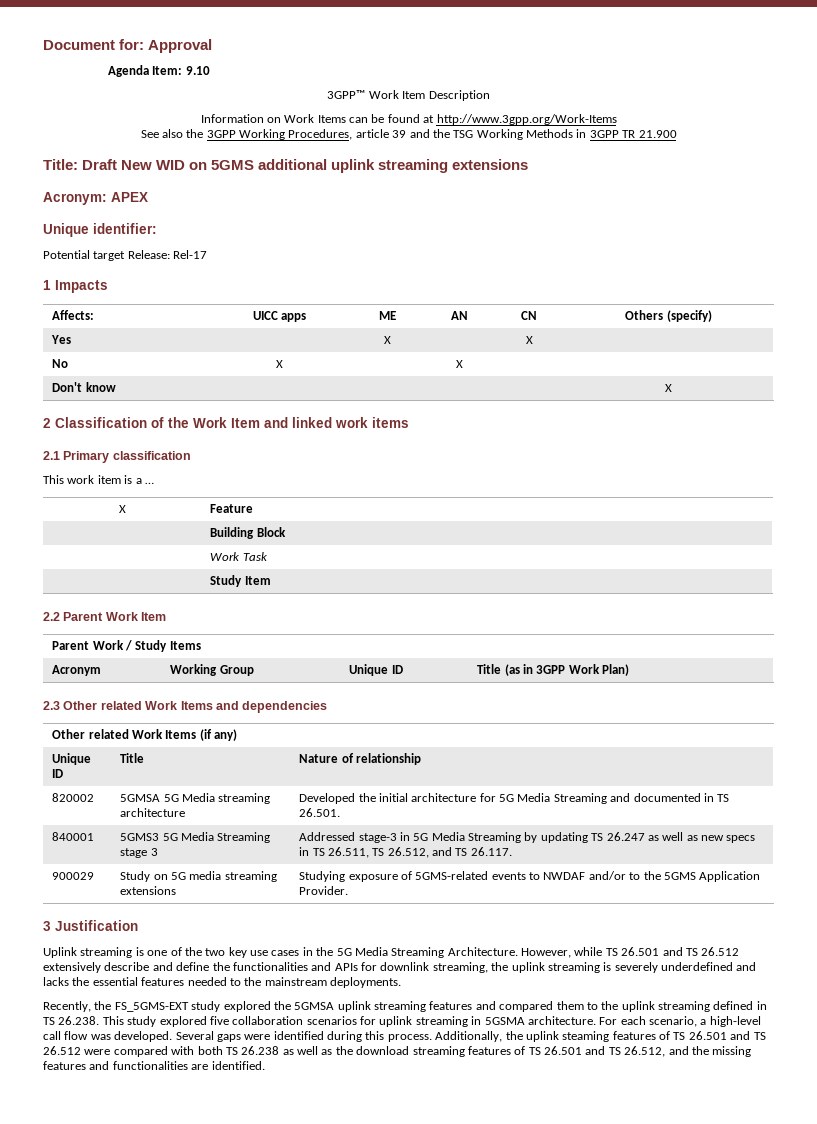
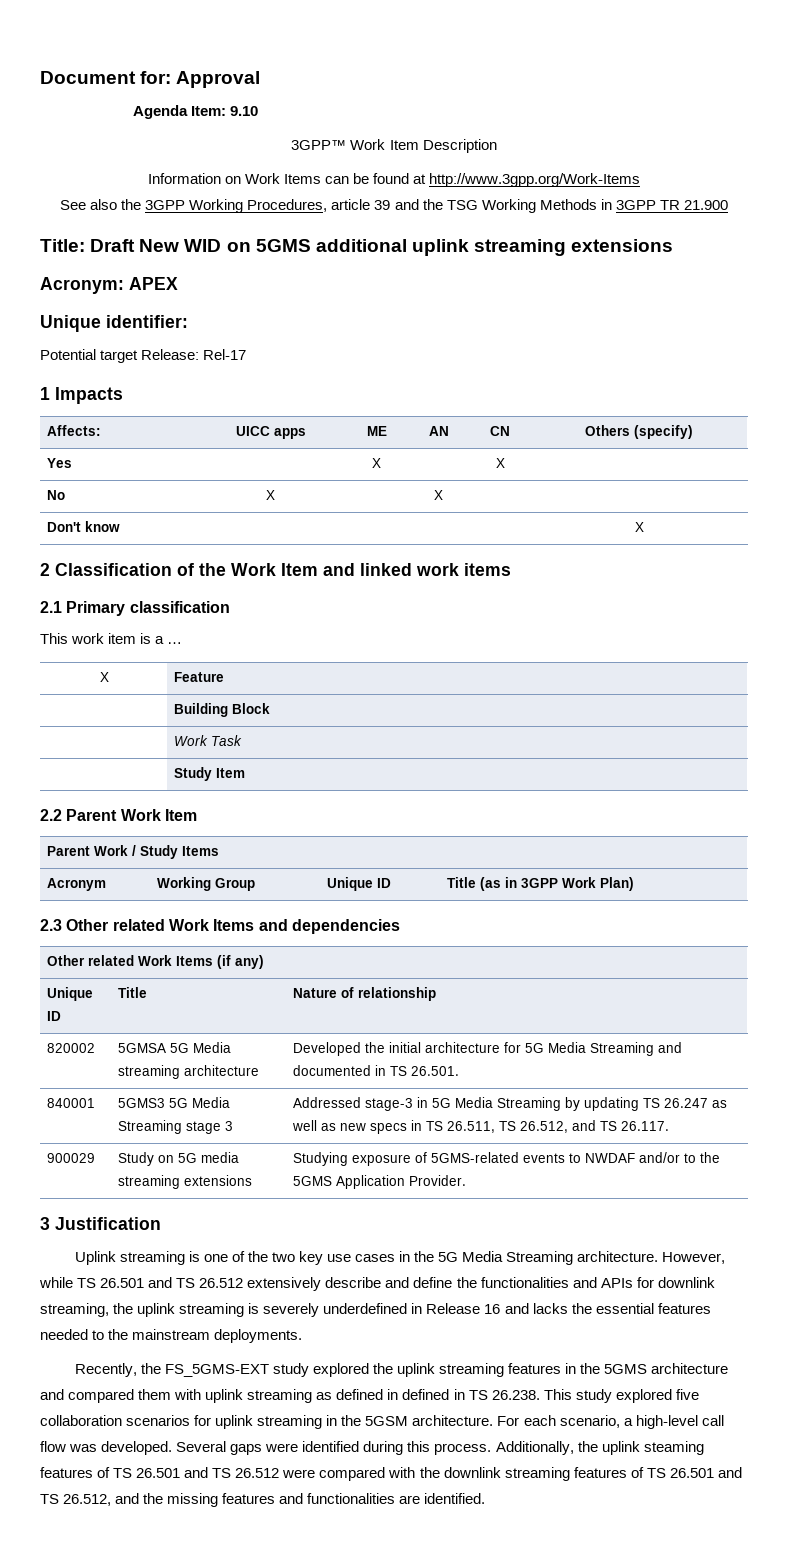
- Uplink streaming is one of the two key use cases in the 5G Media Streaming Architecture.
+ Uplink streaming is one of the two key use cases in the 5G Media Streaming architecture.
- However, while TS 26.501 and TS 26.512 extensively describe and define the functionalities and APIs for downlink streaming, the uplink streaming is severely underdefined and lacks the essential features needed to the mainstream deployments.
+ However, while TS 26.501 and TS 26.512 extensively describe and define the functionalities and APIs for downlink streaming, the uplink streaming is severely underdefined in Release 16 and lacks the essential features needed to the mainstream deployments.
- Recently, the FS_5GMS-EXT study explored the 5GMSA uplink streaming features and compared them to the uplink streaming defined in TS 26.238. This study explored five collaboration scenarios for uplink streaming in 5GSMA architecture.
+ Recently, the FS_5GMS-EXT study explored the uplink streaming features in the 5GMS architecture and compared them with uplink streaming as defined in defined in TS 26.238. This study explored five collaboration scenarios for uplink streaming in the 5GSM architecture.
- Additionally, the uplink steaming features of TS 26.501 and TS 26.512 were compared with both TS 26.238 as well as the download streaming features of TS 26.501 and TS 26.512, and the missing features and functionalities are identified.
+ Additionally, the uplink steaming features of TS 26.501 and TS 26.512 were compared with the downlink streaming features of TS 26.501 and TS 26.512, and the missing features and functionalities are identified.

